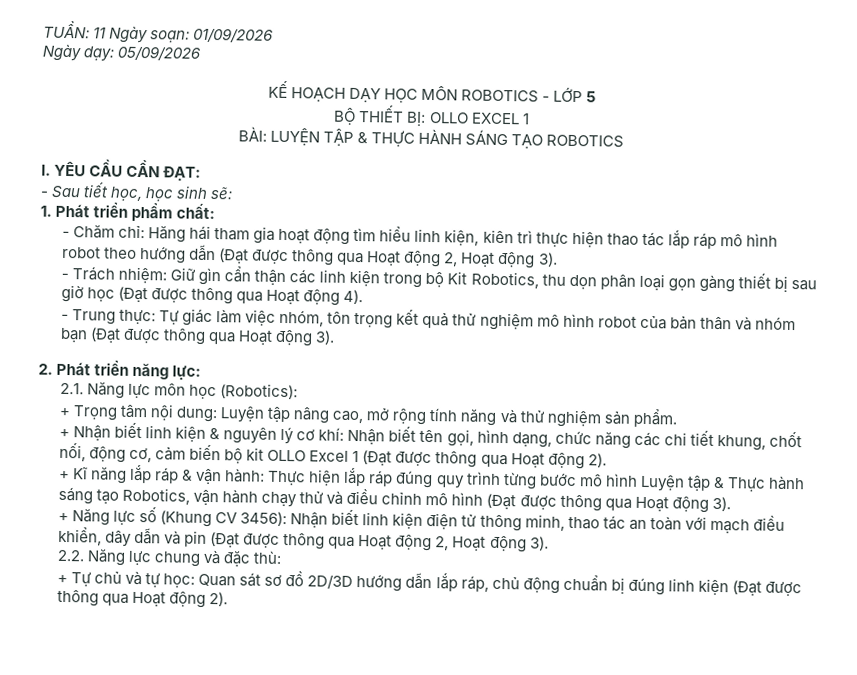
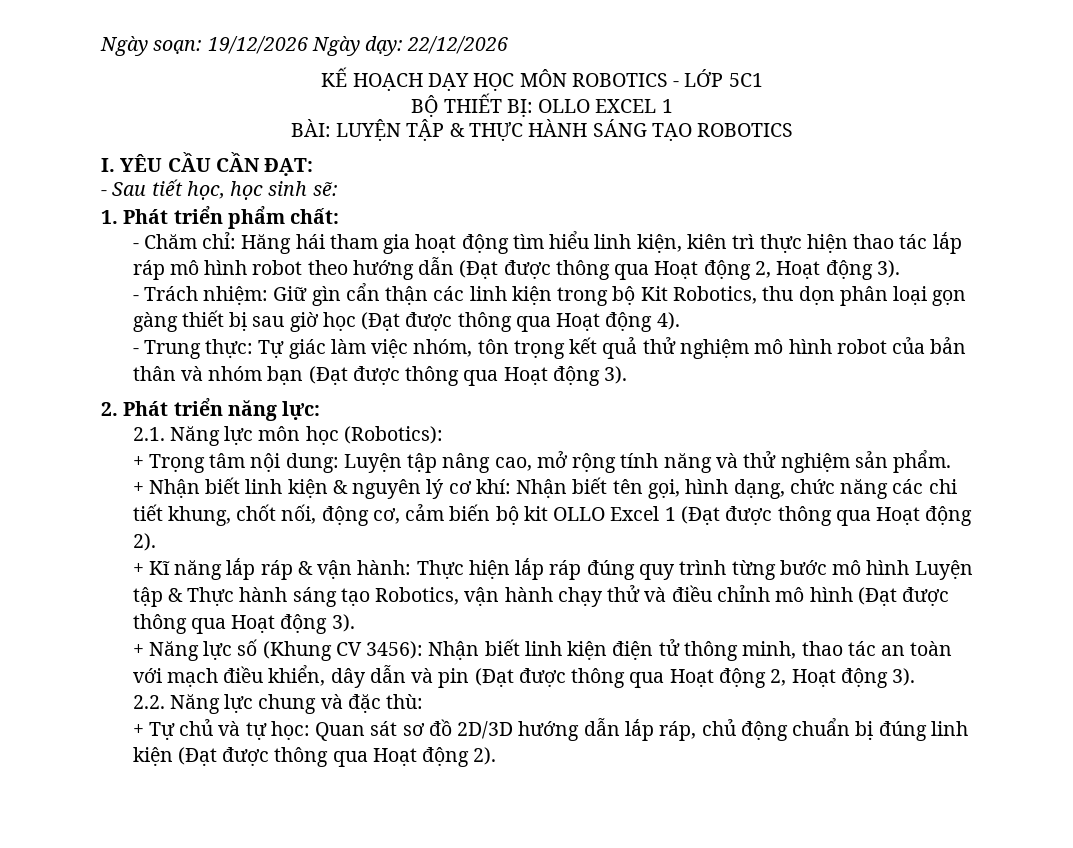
- TUẦN: 11 Ngày soạn: 01/09/2026
- Ngày dạy: 05/09/2026
+ Ngày soạn: 19/12/2026 Ngày dạy: 22/12/2026
- KẾ HOẠCH DẠY HỌC MÔN ROBOTICS - LỚP 5
+ KẾ HOẠCH DẠY HỌC MÔN ROBOTICS - LỚP 5C1

